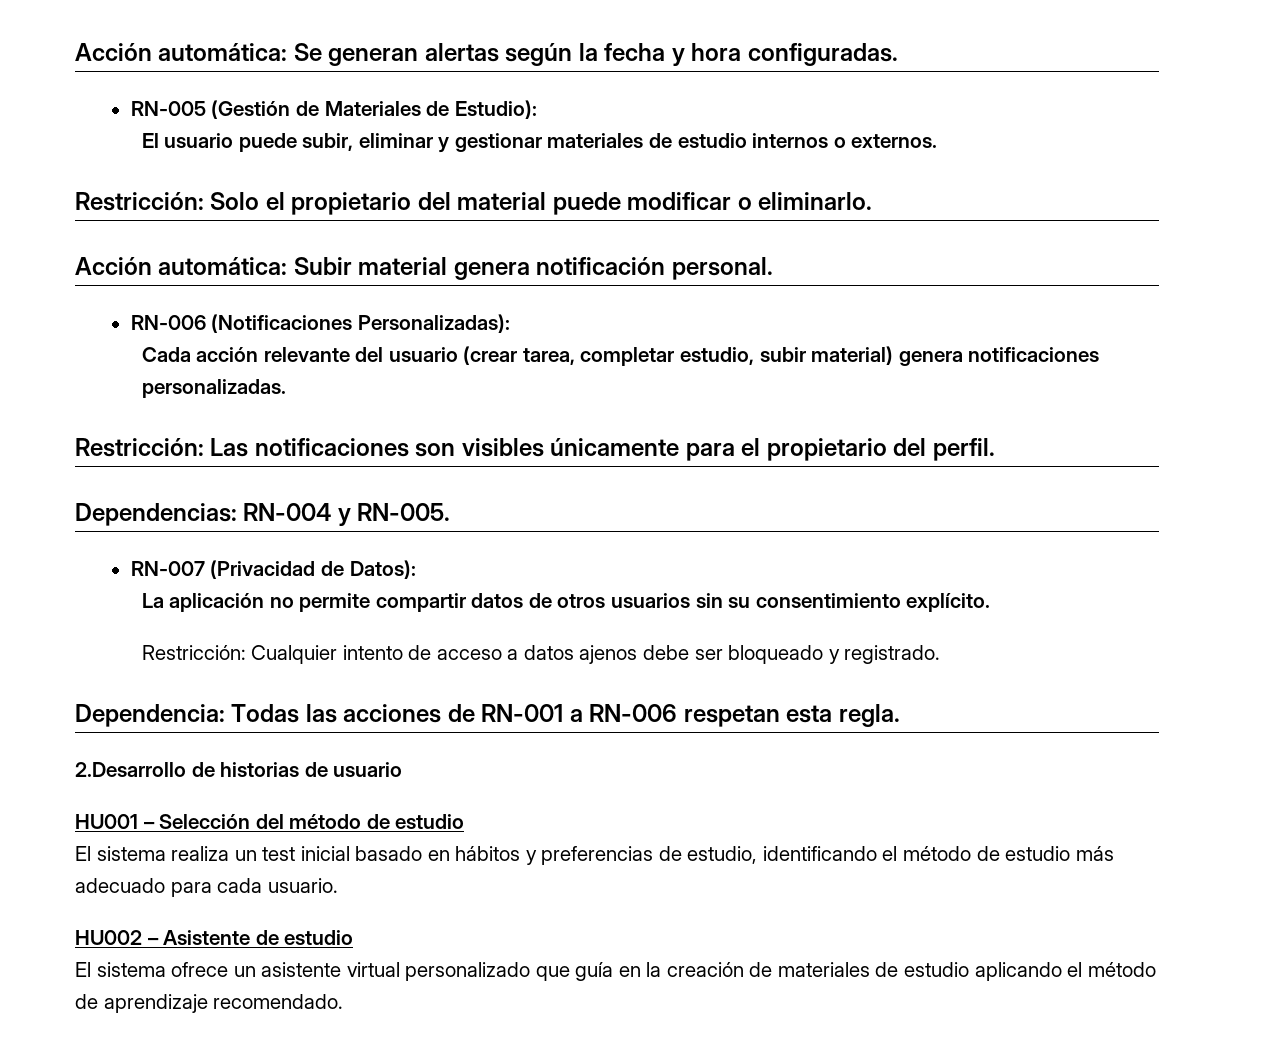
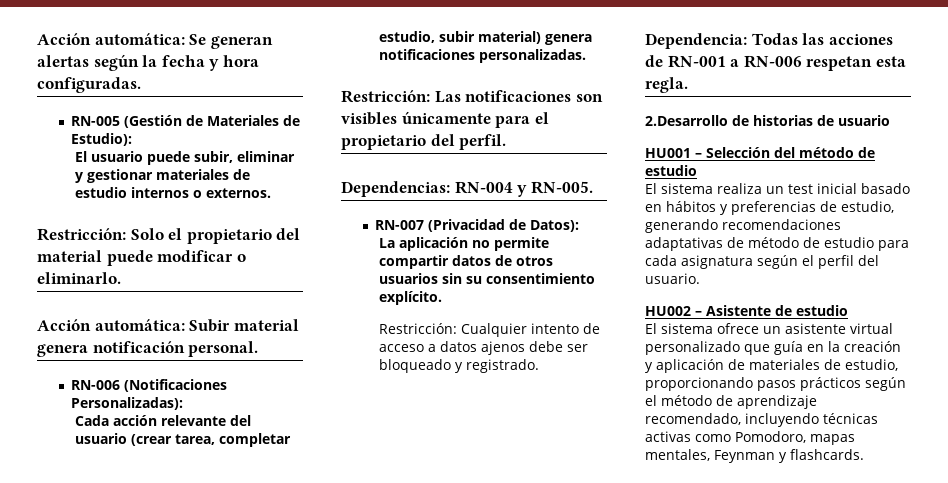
- El sistema realiza un test inicial basado en hábitos y preferencias de estudio, identificando el método de estudio más adecuado para cada usuario.
+ El sistema realiza un test inicial basado en hábitos y preferencias de estudio, generando recomendaciones adaptativas de método de estudio para cada asignatura según el perfil del usuario.
- El sistema ofrece un asistente virtual personalizado que guía en la creación de materiales de estudio aplicando el método de aprendizaje recomendado.
+ El sistema ofrece un asistente virtual personalizado que guía en la creación y aplicación de materiales de estudio, proporcionando pasos prácticos según el método de aprendizaje recomendado, incluyendo técnicas activas como Pomodoro, mapas mentales, Feynman y flashcards.

